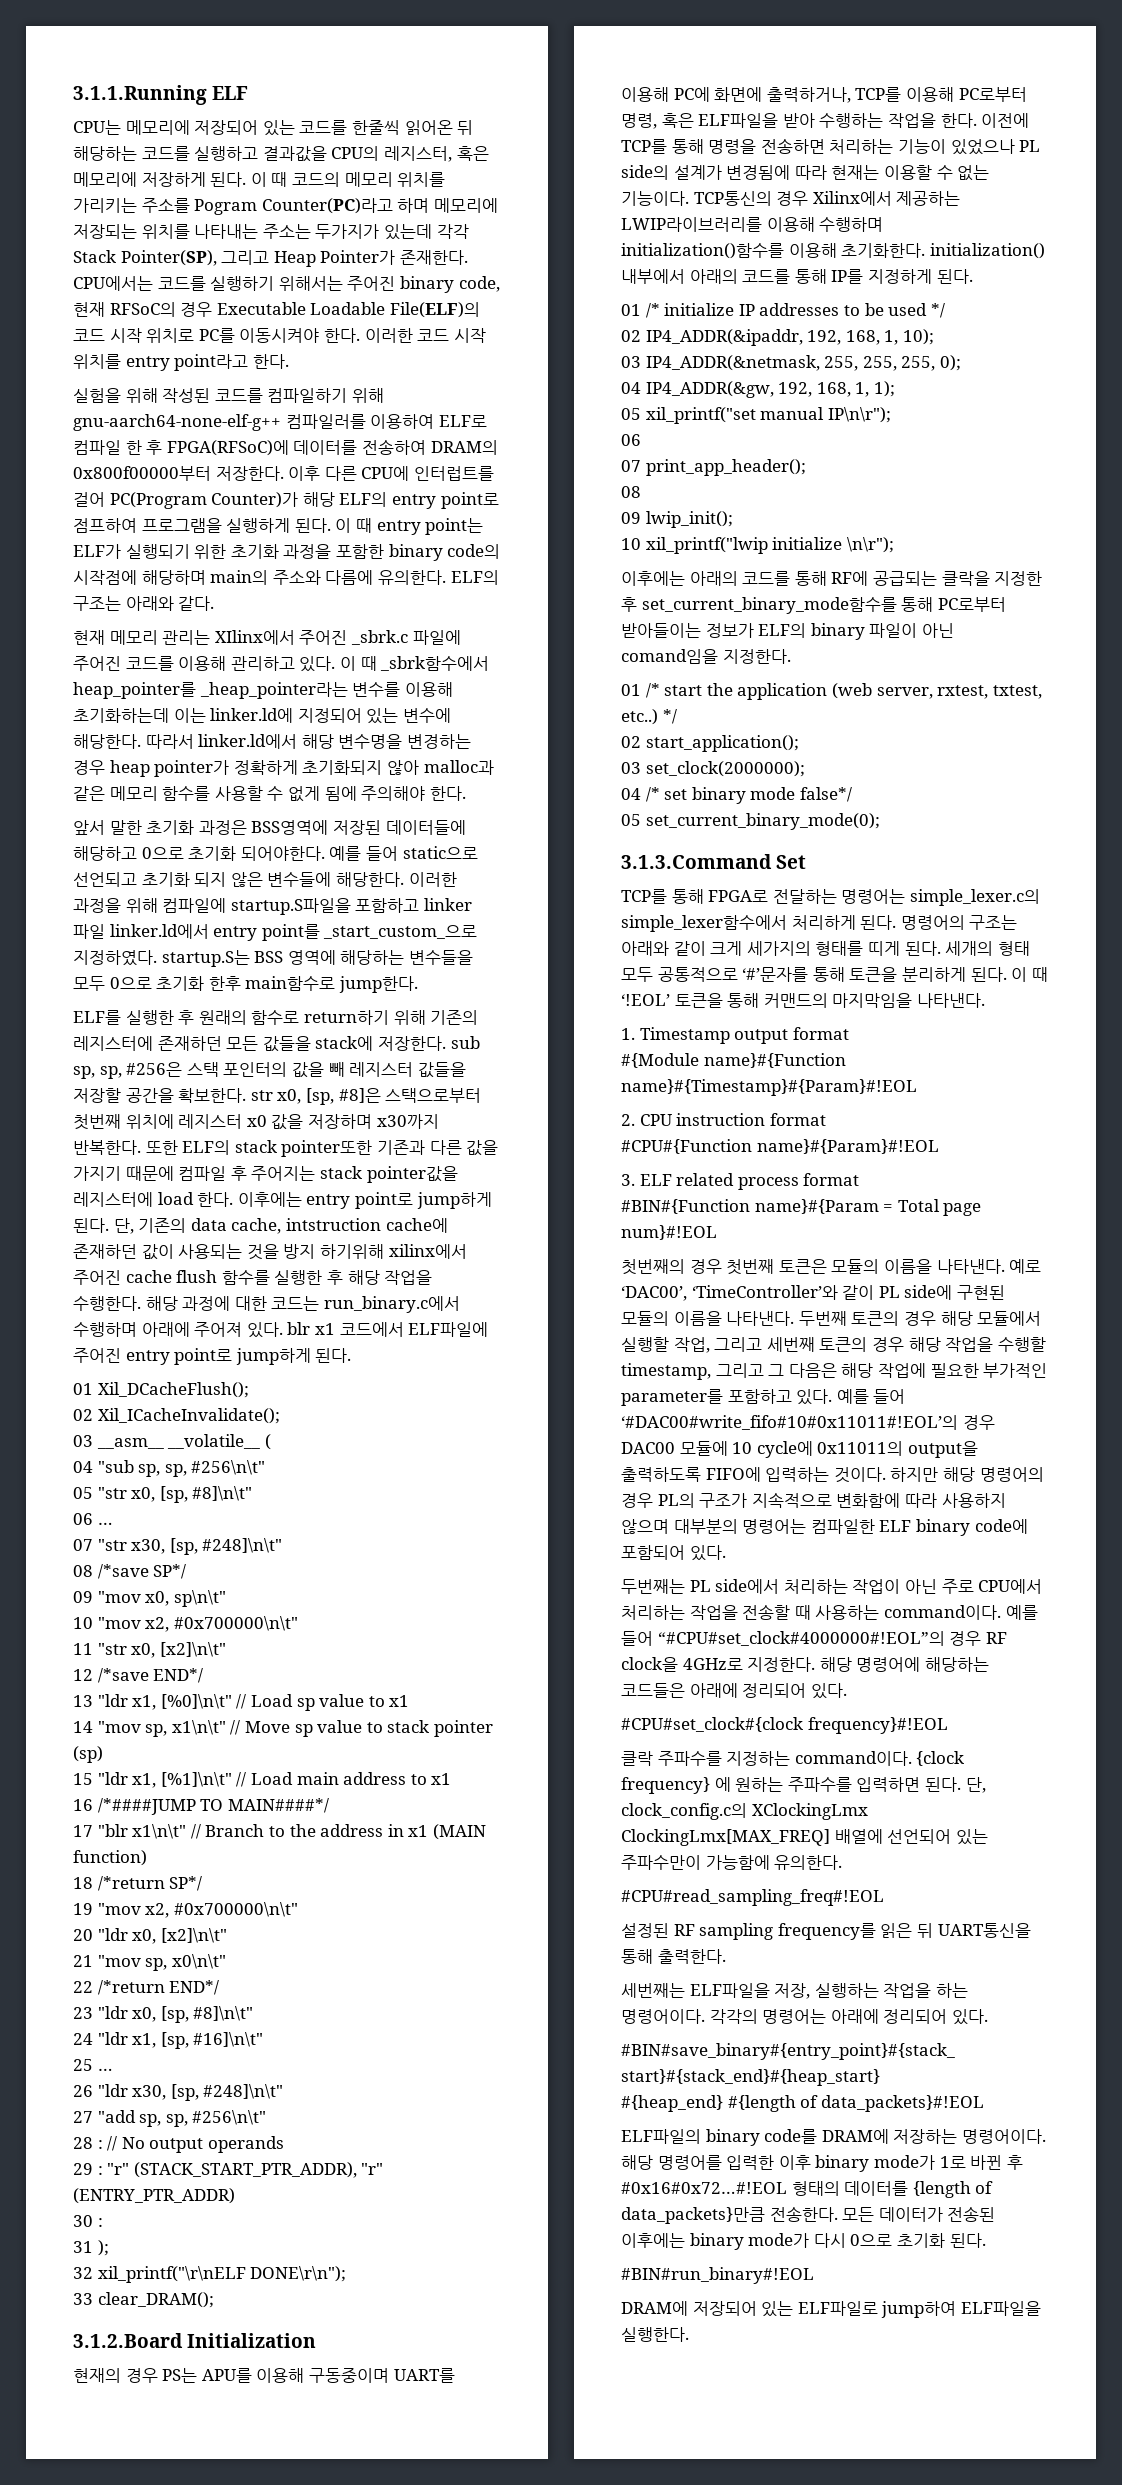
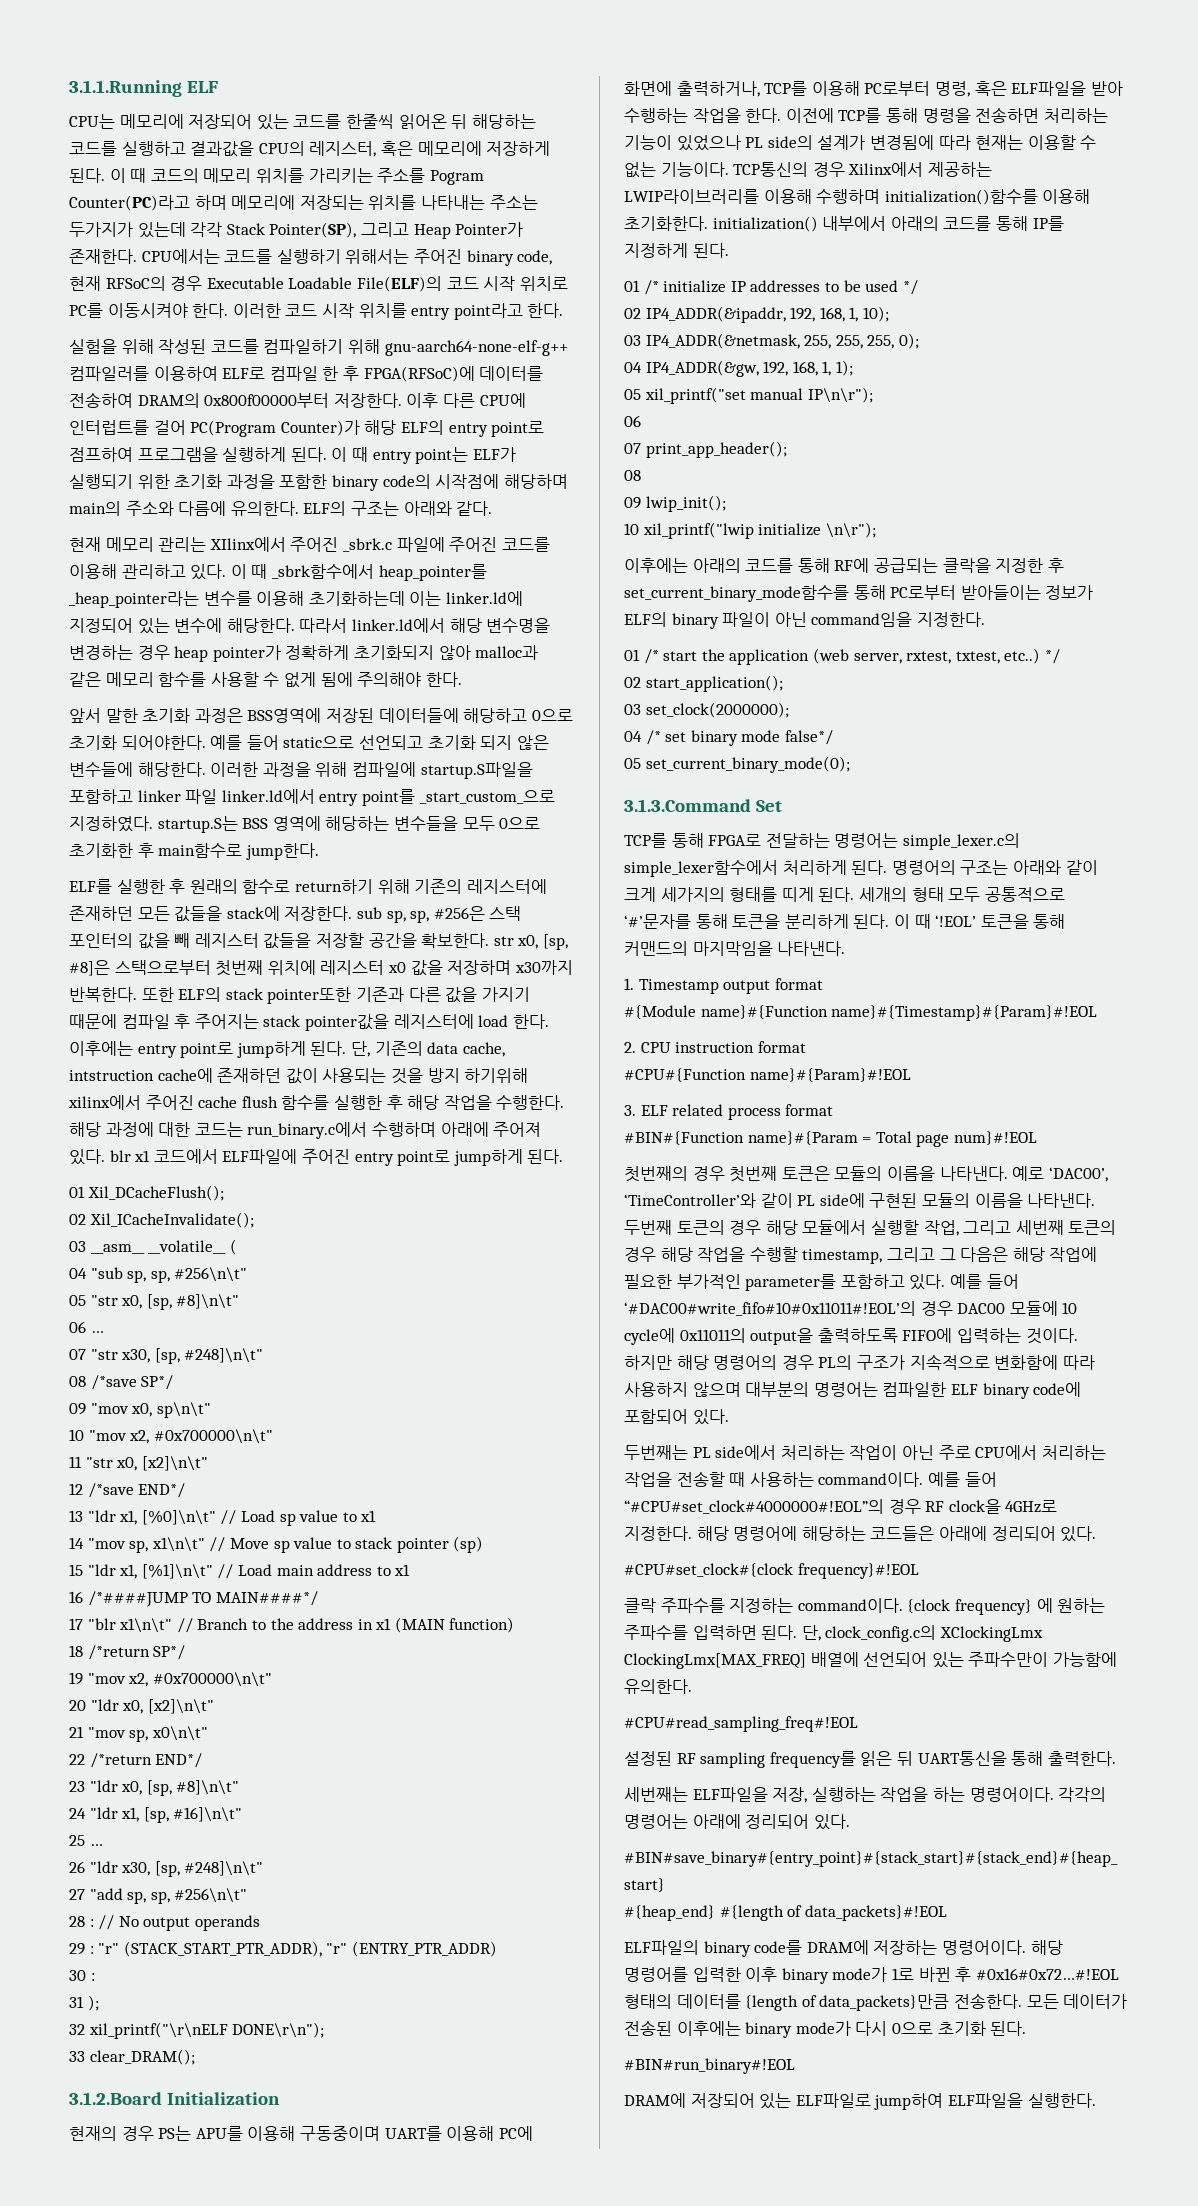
- 이러한 과정을 위해 컴파일에 startup.S파일을 포함하고 linker 파일 linker.ld에서 entry point를 _start_custom_으로 지정하였다. startup.S는 BSS 영역에 해당하는 변수들을 모두 0으로 초기화 한후 main함수로 jump한다.
+ 이러한 과정을 위해 컴파일에 startup.S파일을 포함하고 linker 파일 linker.ld에서 entry point를 _start_custom_으로 지정하였다. startup.S는 BSS 영역에 해당하는 변수들을 모두 0으로 초기화한 후 main함수로 jump한다.
- 이후에는 아래의 코드를 통해 RF에 공급되는 클락을 지정한 후 set_current_binary_mode함수를 통해 PC로부터 받아들이는 정보가 ELF의 binary 파일이 아닌 comand임을 지정한다.
+ 이후에는 아래의 코드를 통해 RF에 공급되는 클락을 지정한 후 set_current_binary_mode함수를 통해 PC로부터 받아들이는 정보가 ELF의 binary 파일이 아닌 command임을 지정한다.

